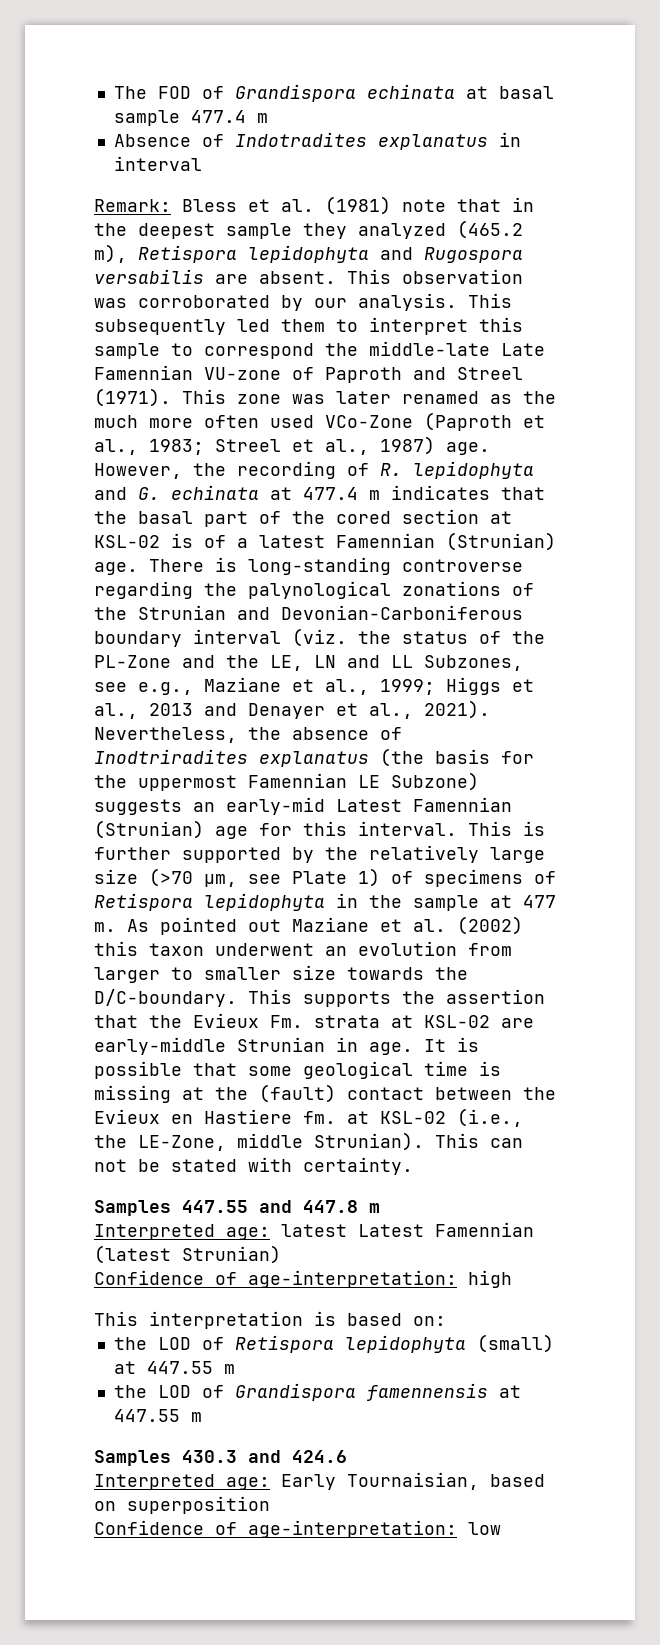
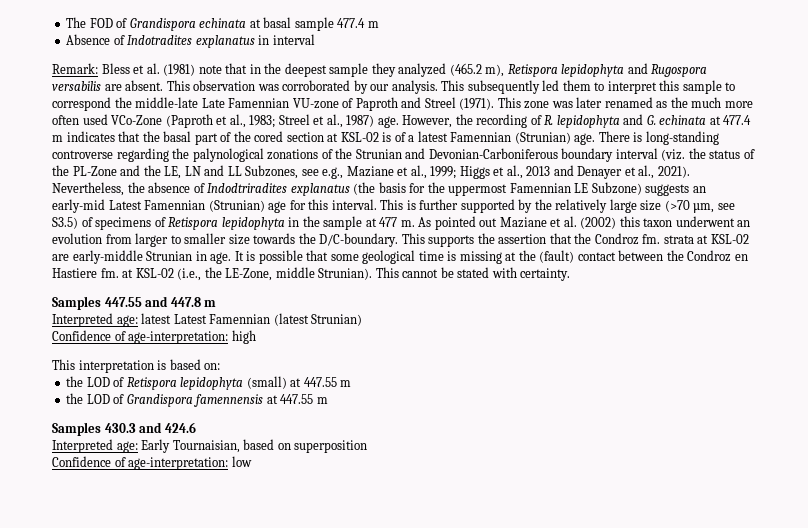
- Nevertheless, the absence of Inodtriradites explanatus (the basis for the uppermost Famennian LE Subzone) suggests an early-mid Latest Famennian (Strunian) age for this interval.
+ Nevertheless, the absence of Indodtriradites explanatus (the basis for the uppermost Famennian LE Subzone) suggests an early-mid Latest Famennian (Strunian) age for this interval.
- This is further supported by the relatively large size (>70 µm, see Plate 1) of specimens of Retispora lepidophyta in the sample at 477 m.
+ This is further supported by the relatively large size (>70 µm, see S3.5) of specimens of Retispora lepidophyta in the sample at 477 m.
- This supports the assertion that the Evieux Fm. strata at KSL-02 are early-middle Strunian in age.
+ This supports the assertion that the Condroz fm. strata at KSL-02 are early-middle Strunian in age.
- It is possible that some geological time is missing at the (fault) contact between the Evieux en Hastiere fm. at KSL-02 (i.e., the LE-Zone, middle Strunian).
+ It is possible that some geological time is missing at the (fault) contact between the Condroz en Hastiere fm. at KSL-02 (i.e., the LE-Zone, middle Strunian).
- This can not be stated with certainty.
+ This cannot be stated with certainty.

